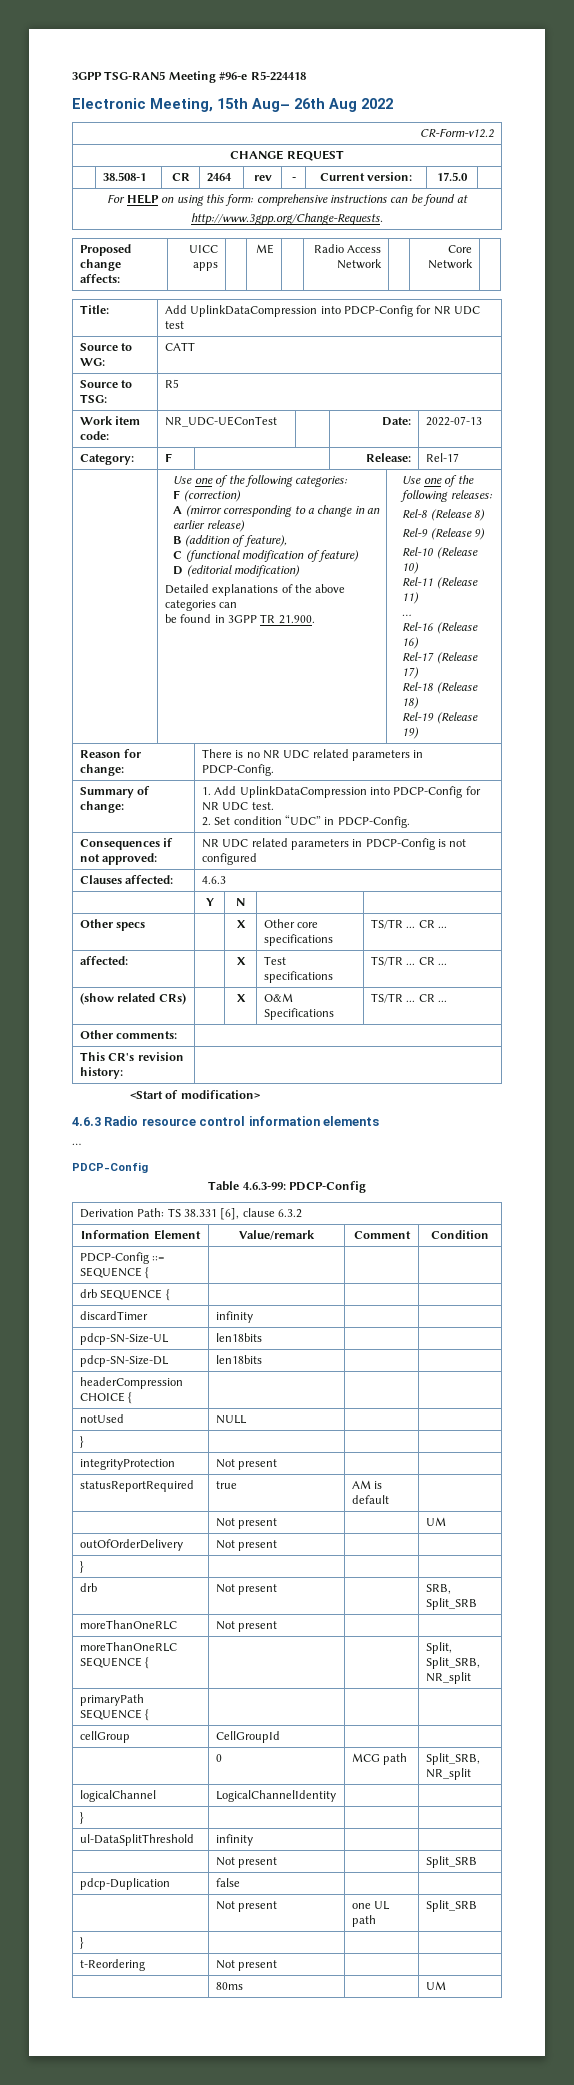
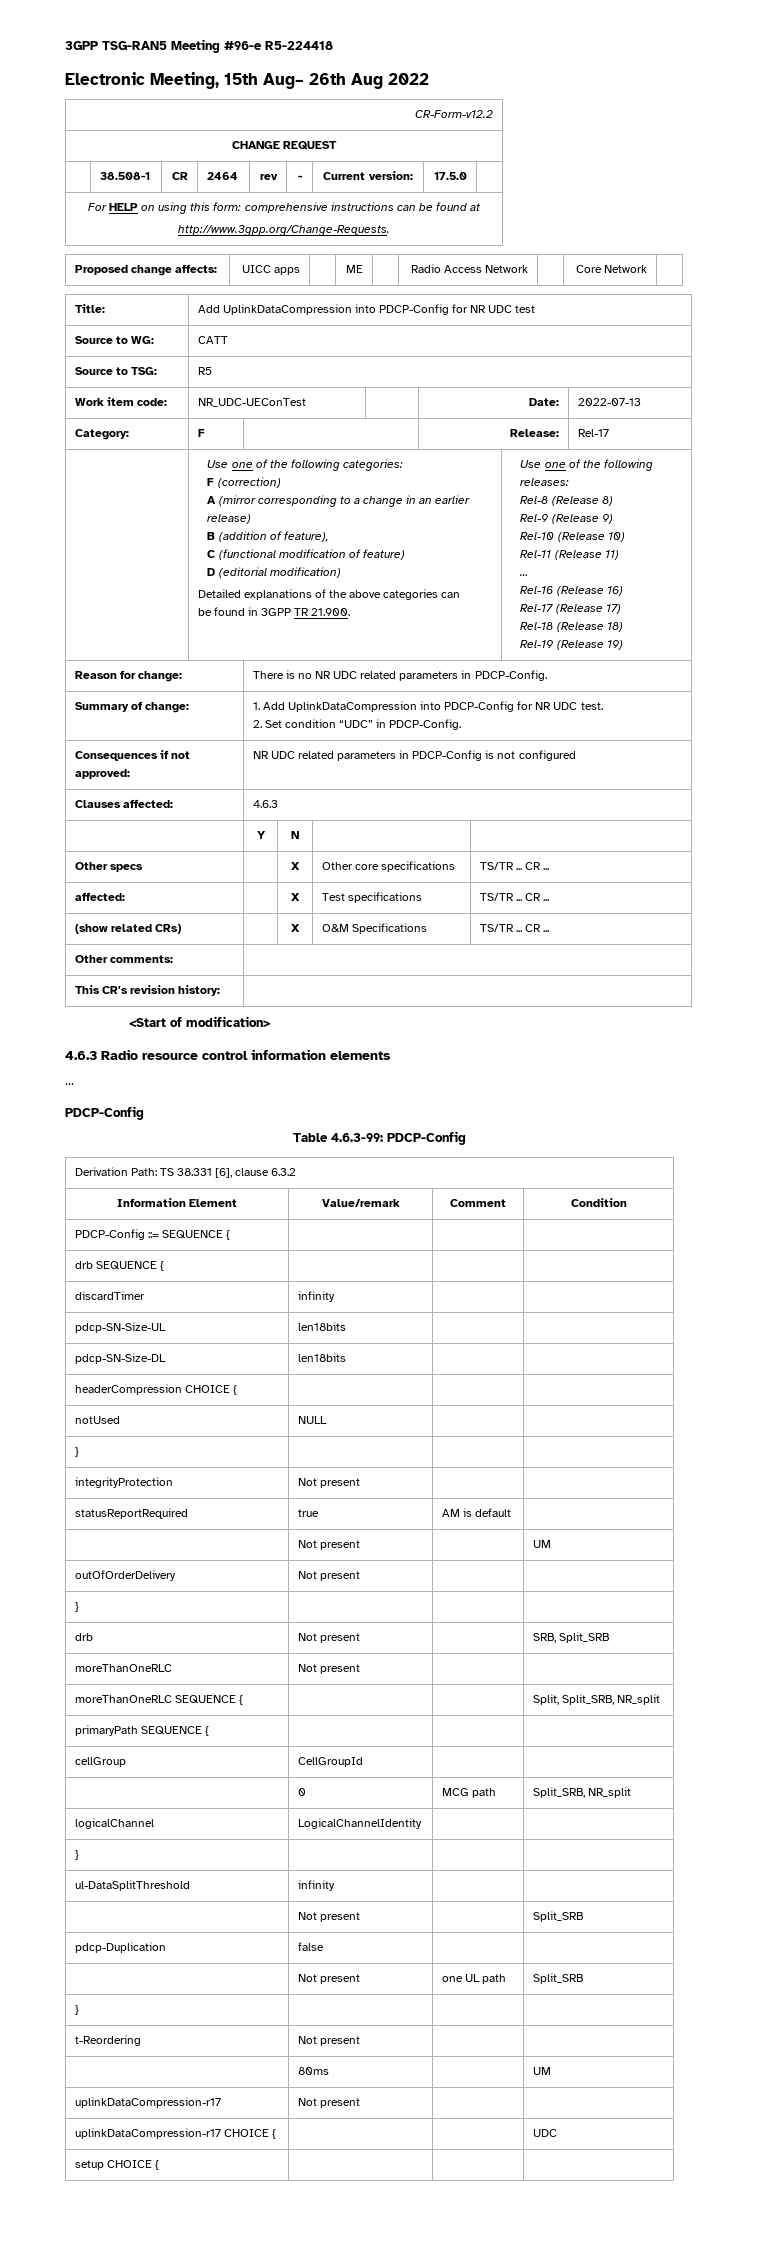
+ uplinkDataCompression-r17 | Not present | |
+ uplinkDataCompression-r17 CHOICE { | | | UDC
+ setup CHOICE { | | |

